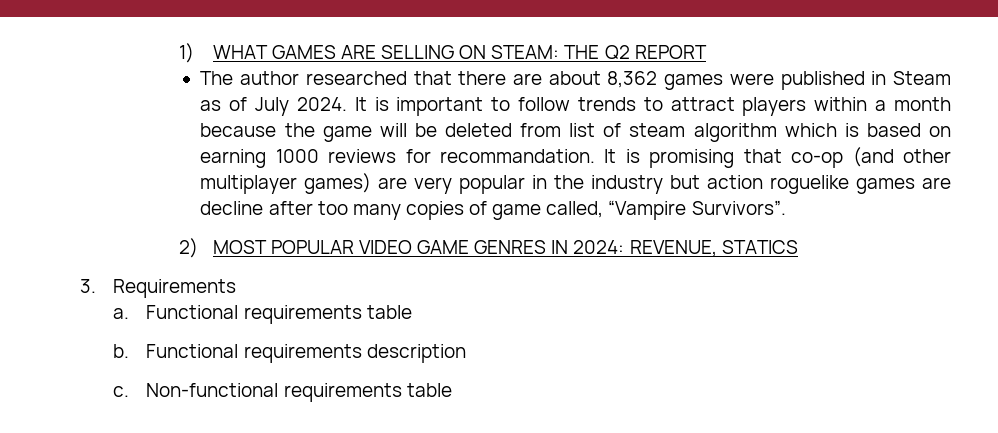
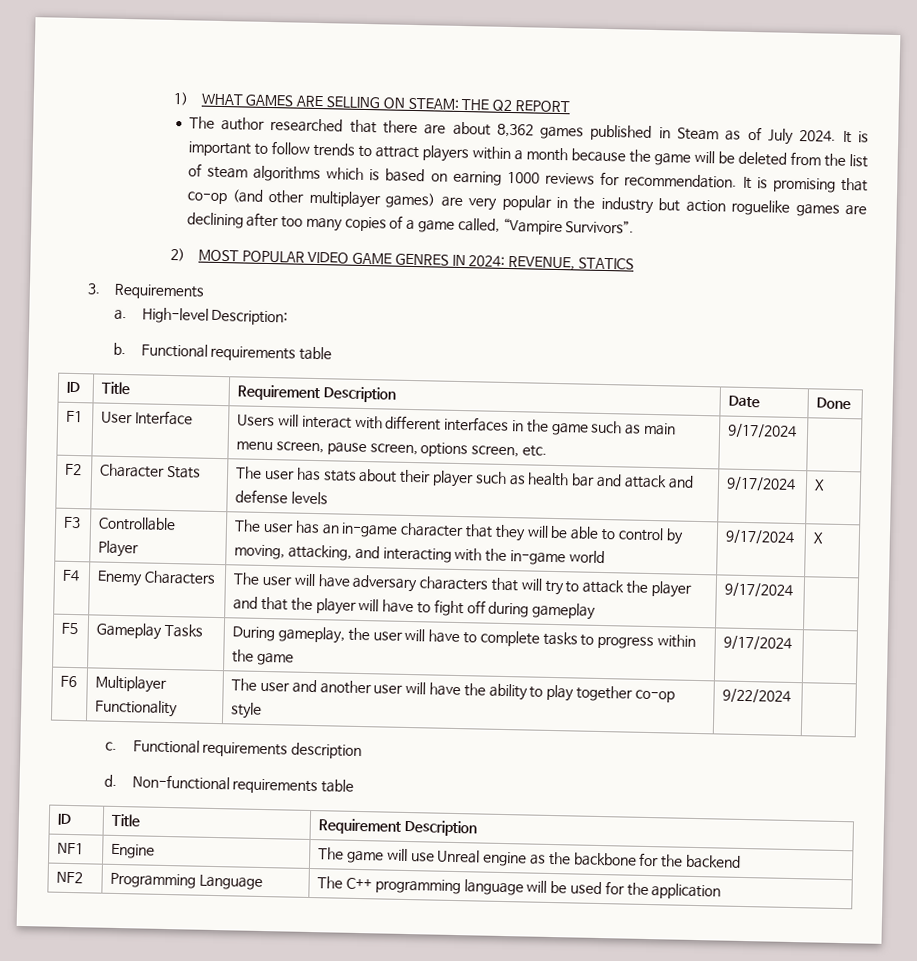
- The author researched that there are about 8,362 games were published in Steam as of July 2024.
+ The author researched that there are about 8,362 games published in Steam as of July 2024.
- It is important to follow trends to attract players within a month because the game will be deleted from list of steam algorithm which is based on earning 1000 reviews for recommandation.
+ It is important to follow trends to attract players within a month because the game will be deleted from the list of steam algorithms which is based on earning 1000 reviews for recommendation.
- It is promising that co-op (and other multiplayer games) are very popular in the industry but action roguelike games are decline after too many copies of game called, “Vampire Survivors”.
+ It is promising that co-op (and other multiplayer games) are very popular in the industry but action roguelike games are declining after too many copies of a game called, “Vampire Survivors”.
+ High-level Description:
+ b.
- b.
+ ID | Title | Requirement Description | Date | Done
+ F1 | User Interface | Users will interact with different interfaces in the game such as main menu screen, pause screen, options screen, etc. | 9/17/2024 |
+ F2 | Character Stats | The user has stats about their player such as health bar and attack and defense levels | 9/17/2024 | X
+ F3 | Controllable Player | The user has an in-game character that they will be able to control by moving, attacking, and interacting with the in-game world | 9/17/2024 | X
+ F4 | Enemy Characters | The user will have adversary characters that will try to attack the player and that the player will have to fight off during gameplay | 9/17/2024 |
+ F5 | Gameplay Tasks | During gameplay, the user will have to complete tasks to progress within the game | 9/17/2024 |
+ F6 | Multiplayer Functionality | The user and another user will have the ability to play together co-op style | 9/22/2024 |
+ c.
- c.
+ d.
  Non-functional requirements table
+ ID | Title | Requirement Description
+ NF1 | Engine | The game will use Unreal engine as the backbone for the backend
+ NF2 | Programming Language | The C++ programming language will be used for the application

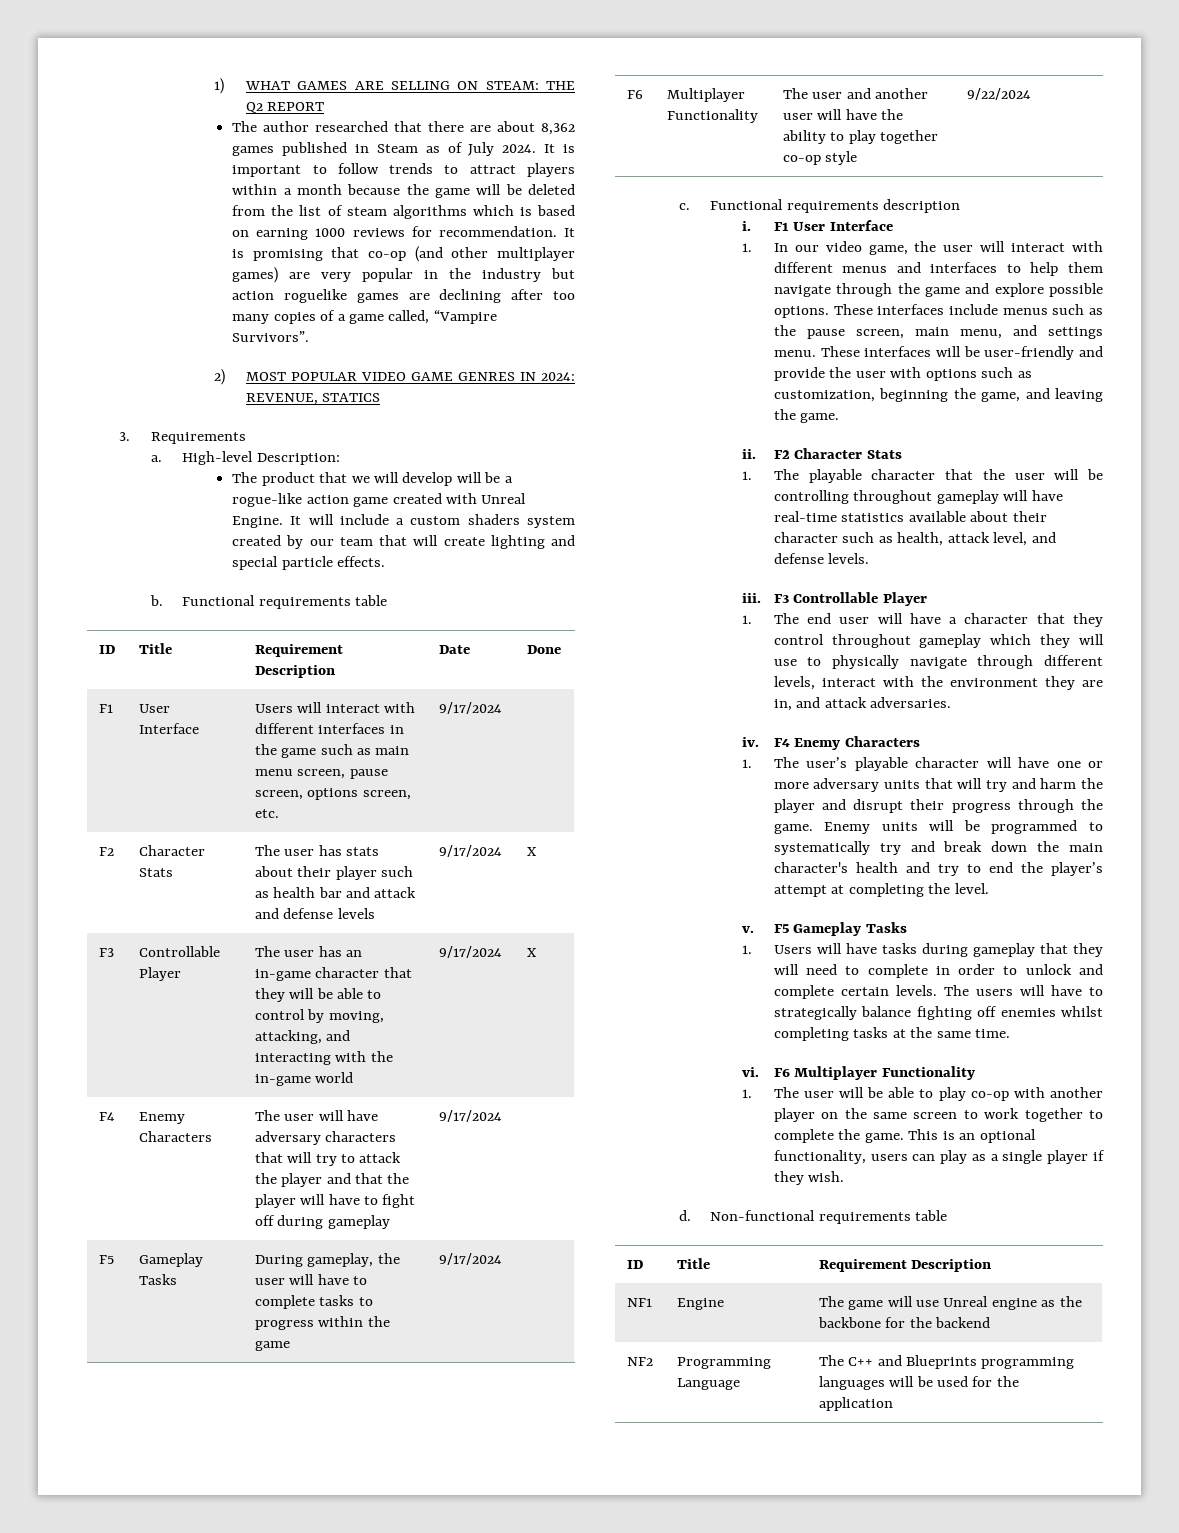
+ The product that we will develop will be a rogue-like action game created with Unreal Engine. It will include a custom shaders system created by our team that will create lighting and special particle effects.
+ i. F1 User Interface
+ 1. In our video game, the user will interact with different menus and interfaces to help them navigate through the game and explore possible options. These interfaces include menus such as the pause screen, main menu, and settings menu. These interfaces will be user-friendly and provide the user with options such as customization, beginning the game, and leaving the game.
+ ii. F2 Character Stats
+ 1. The playable character that the user will be controlling throughout gameplay will have real-time statistics available about their character such as health, attack level, and defense levels.
+ iii. F3 Controllable Player
+ 1. The end user will have a character that they control throughout gameplay which they will use to physically navigate through different levels, interact with the environment they are in, and attack adversaries.
+ iv. F4 Enemy Characters
+ 1. The user’s playable character will have one or more adversary units that will try and harm the player and disrupt their progress through the game. Enemy units will be programmed to systematically try and break down the main character's health and try to end the player’s attempt at completing the level.
+ v. F5 Gameplay Tasks
+ 1. Users will have tasks during gameplay that they will need to complete in order to unlock and complete certain levels. The users will have to strategically balance fighting off enemies whilst completing tasks at the same time.
+ vi. F6 Multiplayer Functionality
+ 1. The user will be able to play co-op with another player on the same screen to work together to complete the game. This is an optional functionality, users can play as a single player if they wish.
- NF2 | Programming Language | The C++ programming language will be used for the application
+ NF2 | Programming Language | The C++ and Blueprints programming languages will be used for the application

